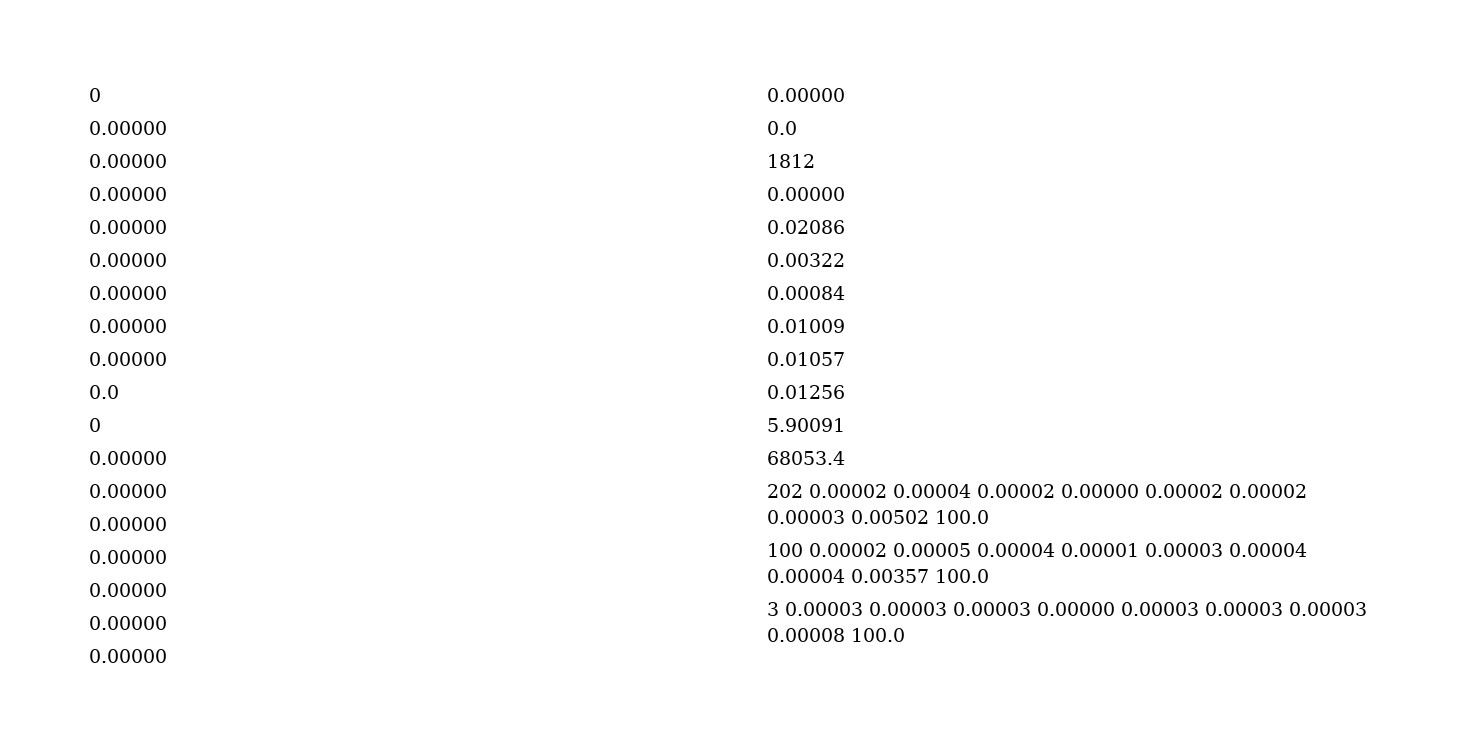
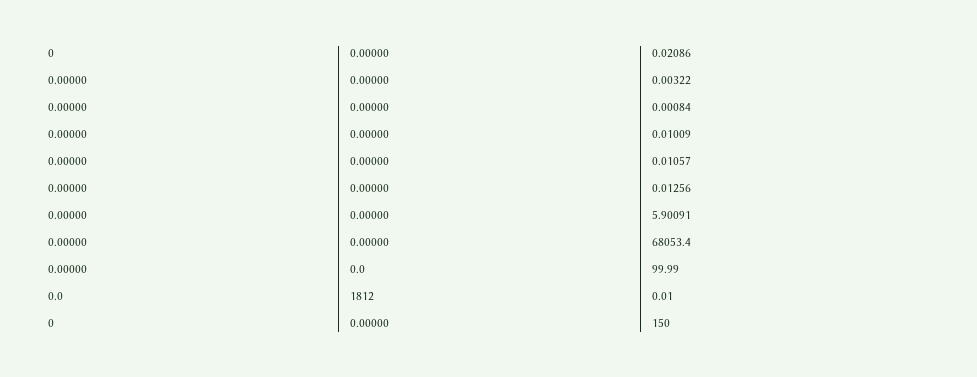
- 202 0.00002 0.00004 0.00002 0.00000 0.00002 0.00002 0.00003 0.00502 100.0
- 100 0.00002 0.00005 0.00004 0.00001 0.00003 0.00004 0.00004 0.00357 100.0
- 3 0.00003 0.00003 0.00003 0.00000 0.00003 0.00003 0.00003 0.00008 100.0
+ 99.99
+ 0.01
+ 150

